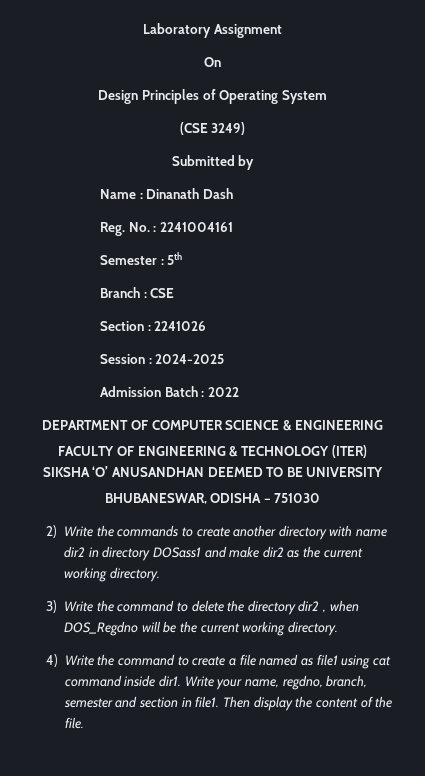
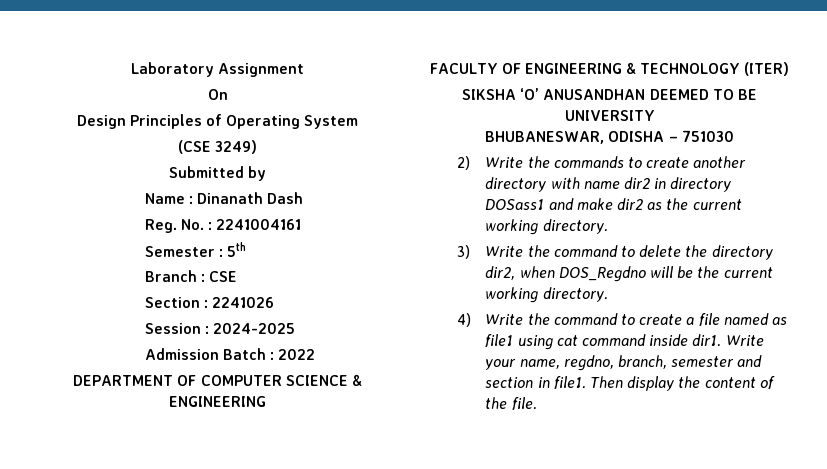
- 3) Write the command to delete the directory dir2 , when DOS_Regdno will be the current working directory.
+ 3) Write the command to delete the directory dir2, when DOS_Regdno will be the current working directory.

